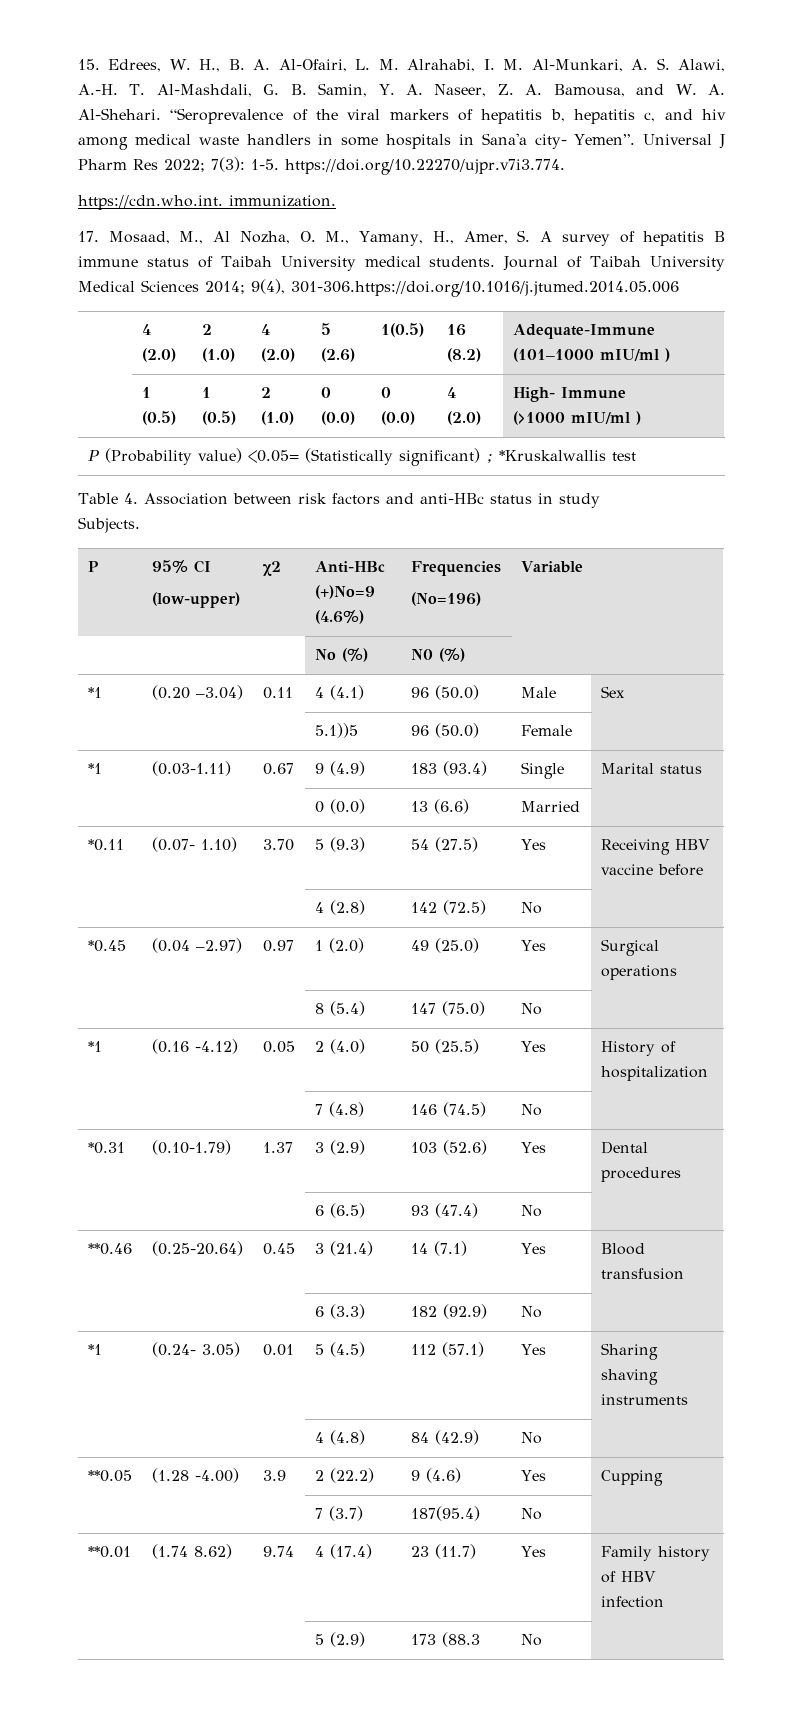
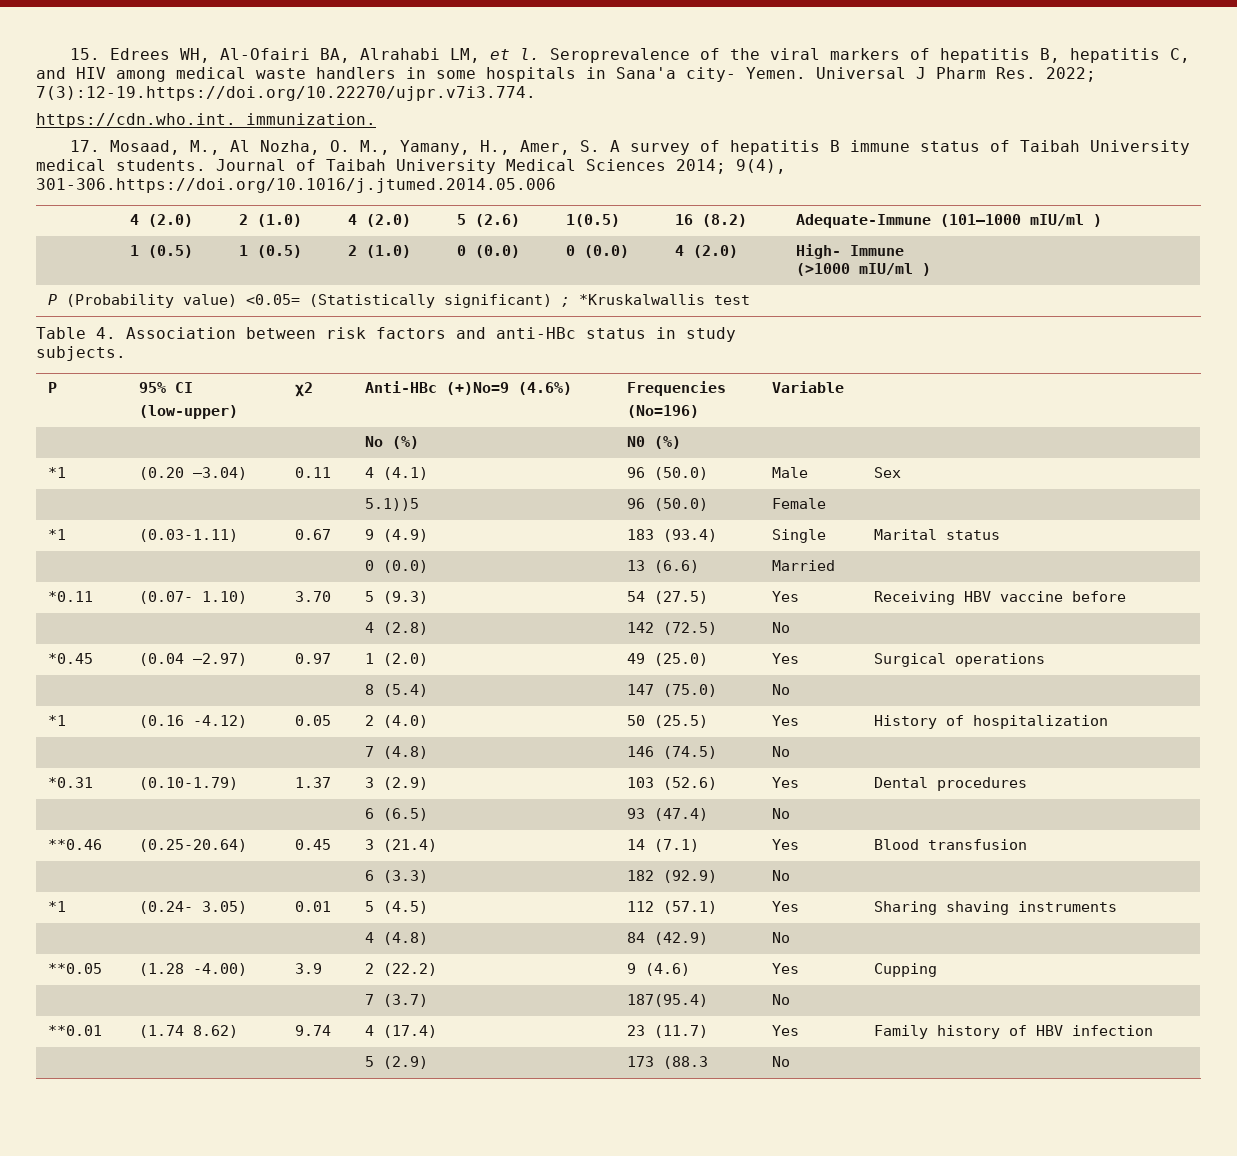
- 15. Edrees, W. H., B. A. Al-Ofairi, L. M. Alrahabi, I. M. Al-Munkari, A. S. Alawi, A.-H. T. Al-Mashdali, G. B. Samin, Y. A. Naseer, Z. A. Bamousa, and W. A. Al-Shehari. “Seroprevalence of the viral markers of hepatitis b, hepatitis c, and hiv among medical waste handlers in some hospitals in Sana'a city- Yemen”.
+ 15. Edrees WH, Al-Ofairi BA, Alrahabi LM, et l. Seroprevalence of the viral markers of hepatitis B, hepatitis C, and HIV among medical waste handlers in some hospitals in Sana'a city- Yemen.
- Universal J Pharm Res 2022; 7(3): 1-5. https://doi.org/10.22270/ujpr.v7i3.774.
+ Universal J Pharm Res. 2022; 7(3):12-19.https://doi.org/10.22270/ujpr.v7i3.774.
- Subjects.
+ subjects.

